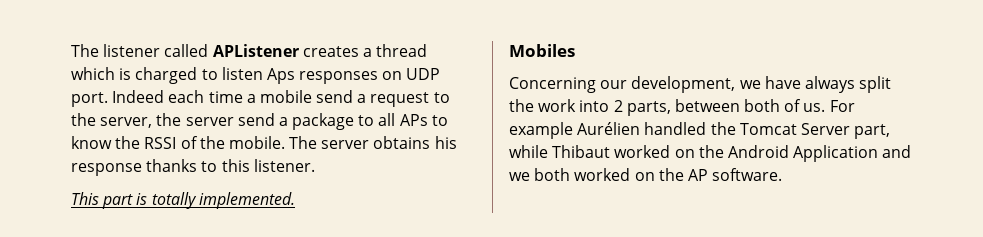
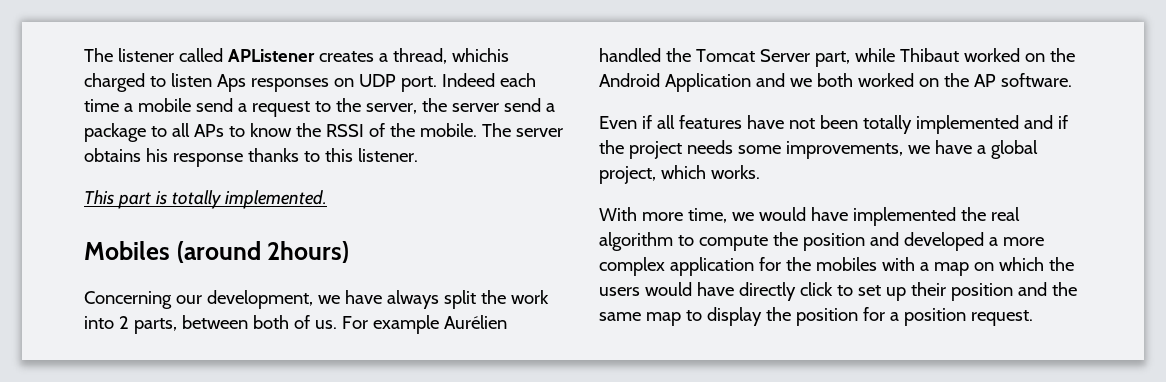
- The listener called APListener creates a thread which is charged to listen Aps responses on UDP port.
+ The listener called APListener creates a thread, whichis charged to listen Aps responses on UDP port.
- Mobiles
+ Mobiles (around 2hours)
+ Even if all features have not been totally implemented and if the project needs some improvements, we have a global project, which works.
+ With more time, we would have implemented the real algorithm to compute the position and developed a more complex application for the mobiles with a map on which the users would have directly click to set up their position and the same map to display the position for a position request.

